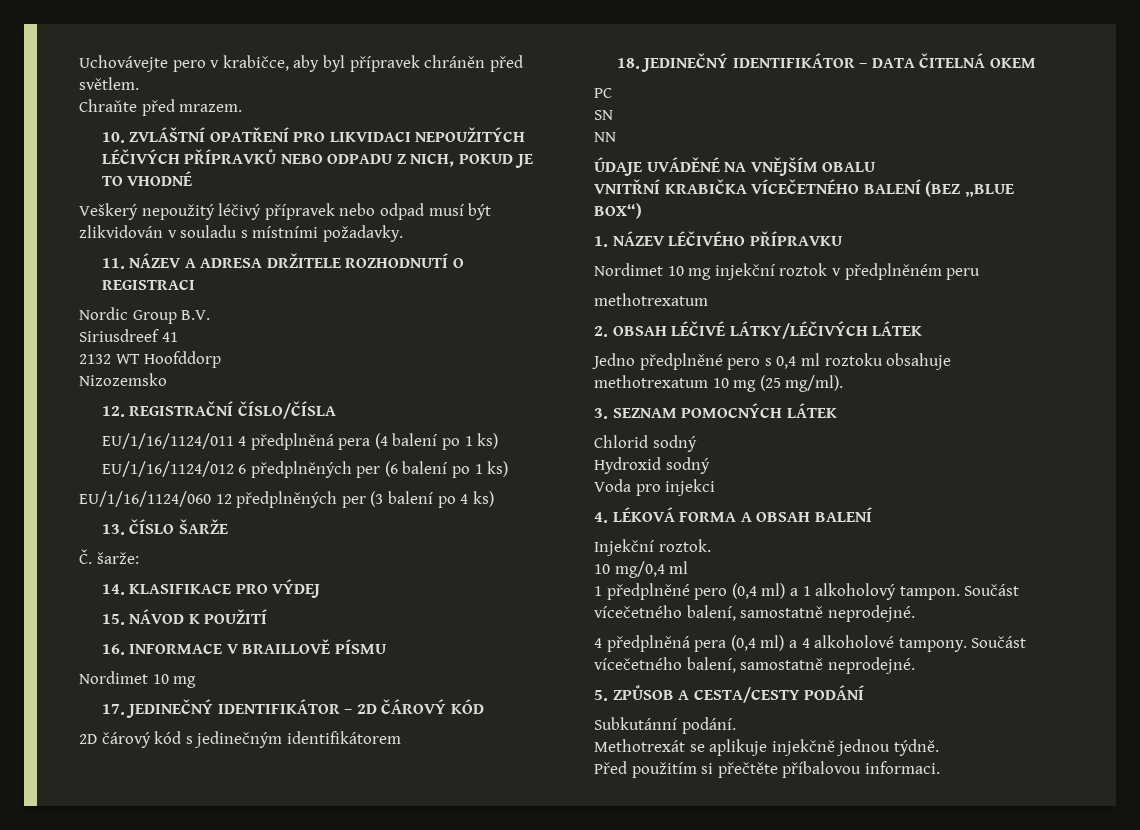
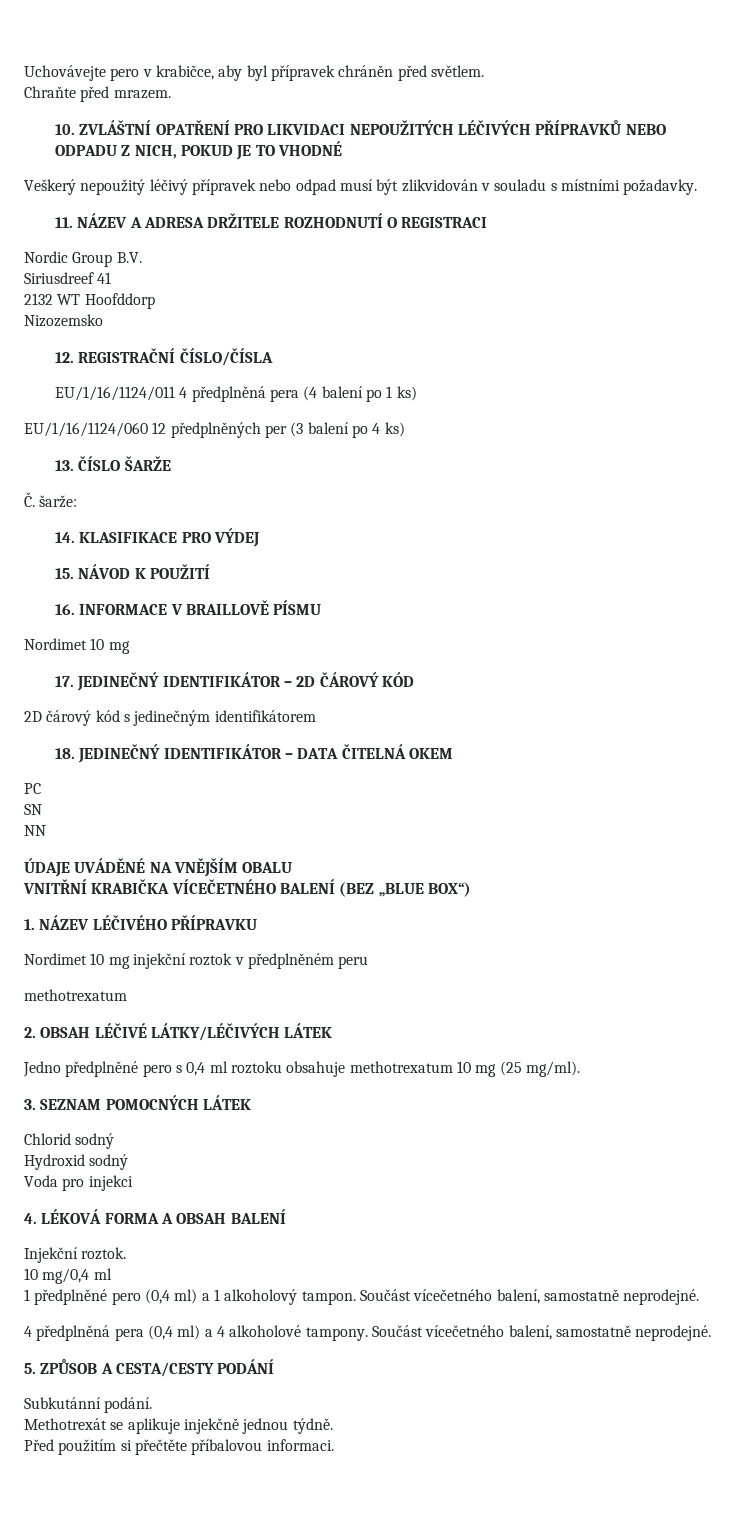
- EU/1/16/1124/012 6 předplněných per (6 balení po 1 ks)

